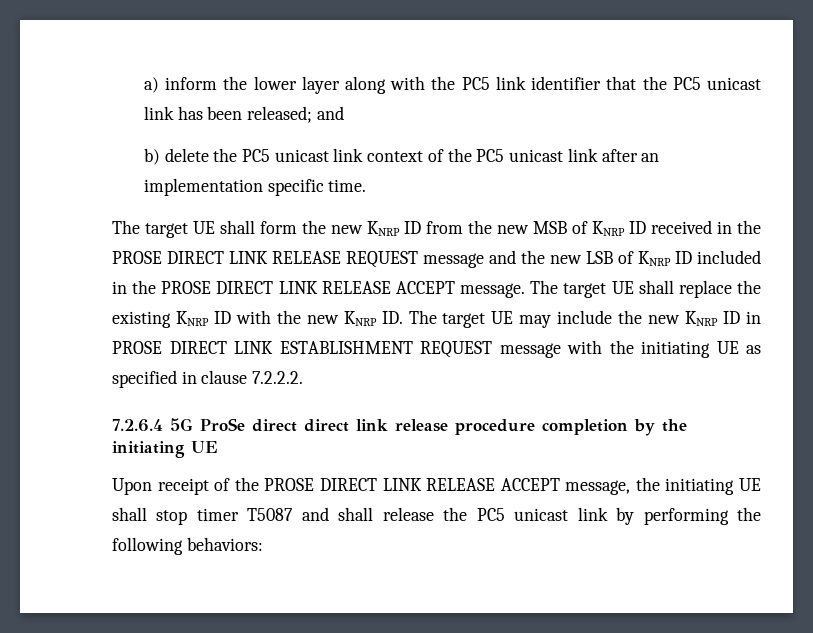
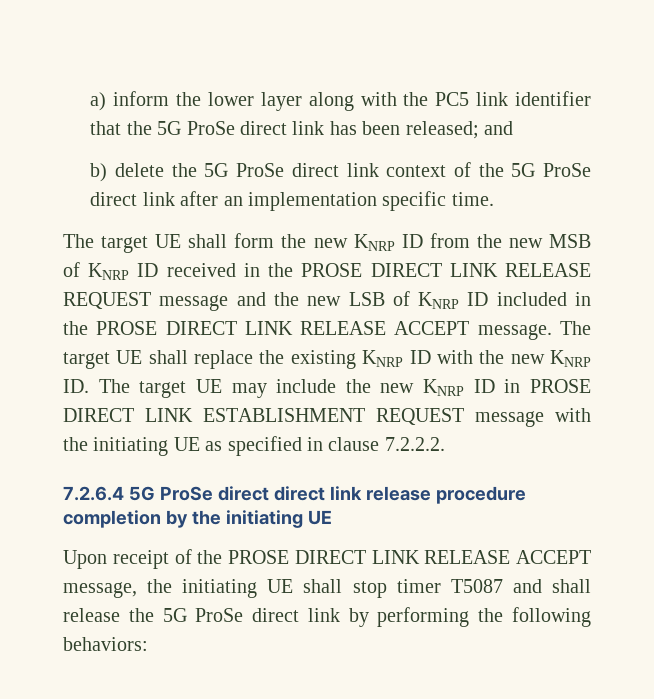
- a) inform the lower layer along with the PC5 link identifier that the PC5 unicast link has been released; and
+ a) inform the lower layer along with the PC5 link identifier that the 5G ProSe direct link has been released; and
- b) delete the PC5 unicast link context of the PC5 unicast link after an implementation specific time.
+ b) delete the 5G ProSe direct link context of the 5G ProSe direct link after an implementation specific time.
- Upon receipt of the PROSE DIRECT LINK RELEASE ACCEPT message, the initiating UE shall stop timer T5087 and shall release the PC5 unicast link by performing the following behaviors:
+ Upon receipt of the PROSE DIRECT LINK RELEASE ACCEPT message, the initiating UE shall stop timer T5087 and shall release the 5G ProSe direct link by performing the following behaviors:

